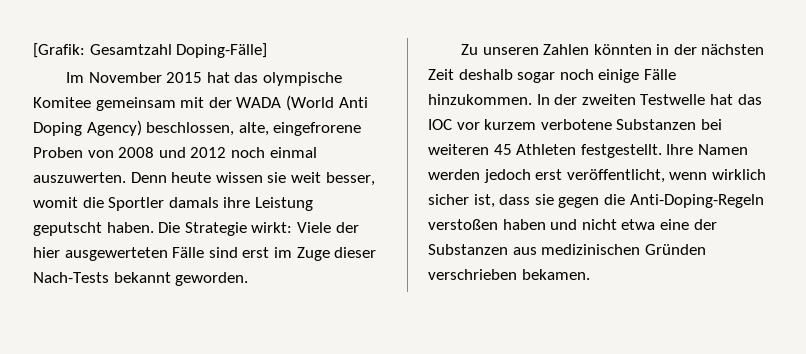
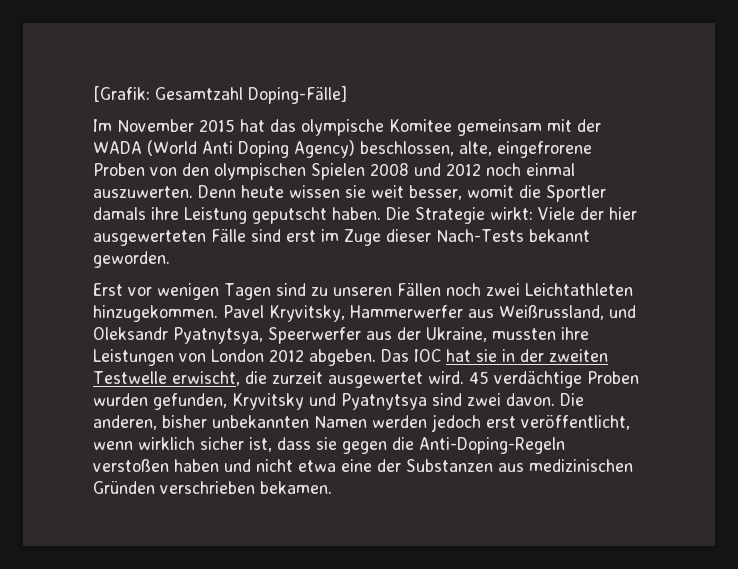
- Im November 2015 hat das olympische Komitee gemeinsam mit der WADA (World Anti Doping Agency) beschlossen, alte, eingefrorene Proben von 2008 und 2012 noch einmal auszuwerten.
+ Im November 2015 hat das olympische Komitee gemeinsam mit der WADA (World Anti Doping Agency) beschlossen, alte, eingefrorene Proben von den olympischen Spielen 2008 und 2012 noch einmal auszuwerten.
- Zu unseren Zahlen könnten in der nächsten Zeit deshalb sogar noch einige Fälle hinzukommen. In der zweiten Testwelle hat das IOC vor kurzem verbotene Substanzen bei weiteren 45 Athleten festgestellt. Ihre Namen werden jedoch erst veröffentlicht, wenn wirklich sicher ist, dass sie gegen die Anti-Doping-Regeln verstoßen haben und nicht etwa eine der Substanzen aus medizinischen Gründen verschrieben bekamen.
+ Erst vor wenigen Tagen sind zu unseren Fällen noch zwei Leichtathleten hinzugekommen. Pavel Kryvitsky, Hammerwerfer aus Weißrussland, und Oleksandr Pyatnytsya, Speerwerfer aus der Ukraine, mussten ihre Leistungen von London 2012 abgeben. Das IOC hat sie in der zweiten Testwelle erwischt, die zurzeit ausgewertet wird. 45 verdächtige Proben wurden gefunden, Kryvitsky und Pyatnytsya sind zwei davon. Die anderen, bisher unbekannten Namen werden jedoch erst veröffentlicht, wenn wirklich sicher ist, dass sie gegen die Anti-Doping-Regeln verstoßen haben und nicht etwa eine der Substanzen aus medizinischen Gründen verschrieben bekamen.

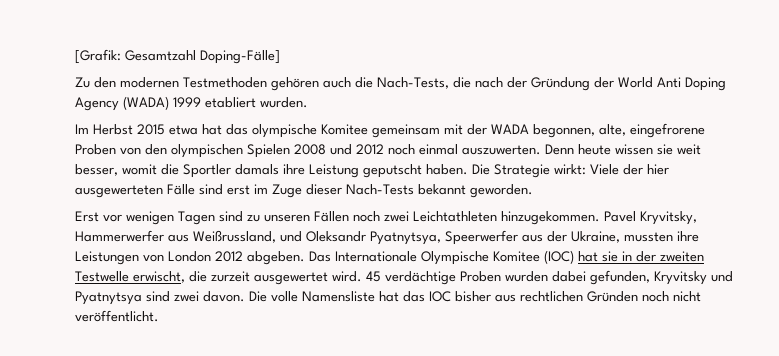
- Im November 2015 hat das olympische Komitee gemeinsam mit der WADA (World Anti Doping Agency) beschlossen, alte, eingefrorene Proben von den olympischen Spielen 2008 und 2012 noch einmal auszuwerten.
+ Zu den modernen Testmethoden gehören auch die Nach-Tests, die nach der Gründung der World Anti Doping Agency (WADA) 1999 etabliert wurden.
+ Im Herbst 2015 etwa hat das olympische Komitee gemeinsam mit der WADA begonnen, alte, eingefrorene Proben von den olympischen Spielen 2008 und 2012 noch einmal auszuwerten.
- Das IOC hat sie in der zweiten Testwelle erwischt, die zurzeit ausgewertet wird.
+ Das Internationale Olympische Komitee (IOC) hat sie in der zweiten Testwelle erwischt, die zurzeit ausgewertet wird.
- 45 verdächtige Proben wurden gefunden, Kryvitsky und Pyatnytsya sind zwei davon.
+ 45 verdächtige Proben wurden dabei gefunden, Kryvitsky und Pyatnytsya sind zwei davon.
- Die anderen, bisher unbekannten Namen werden jedoch erst veröffentlicht, wenn wirklich sicher ist, dass sie gegen die Anti-Doping-Regeln verstoßen haben und nicht etwa eine der Substanzen aus medizinischen Gründen verschrieben bekamen.
+ Die volle Namensliste hat das IOC bisher aus rechtlichen Gründen noch nicht veröffentlicht.

